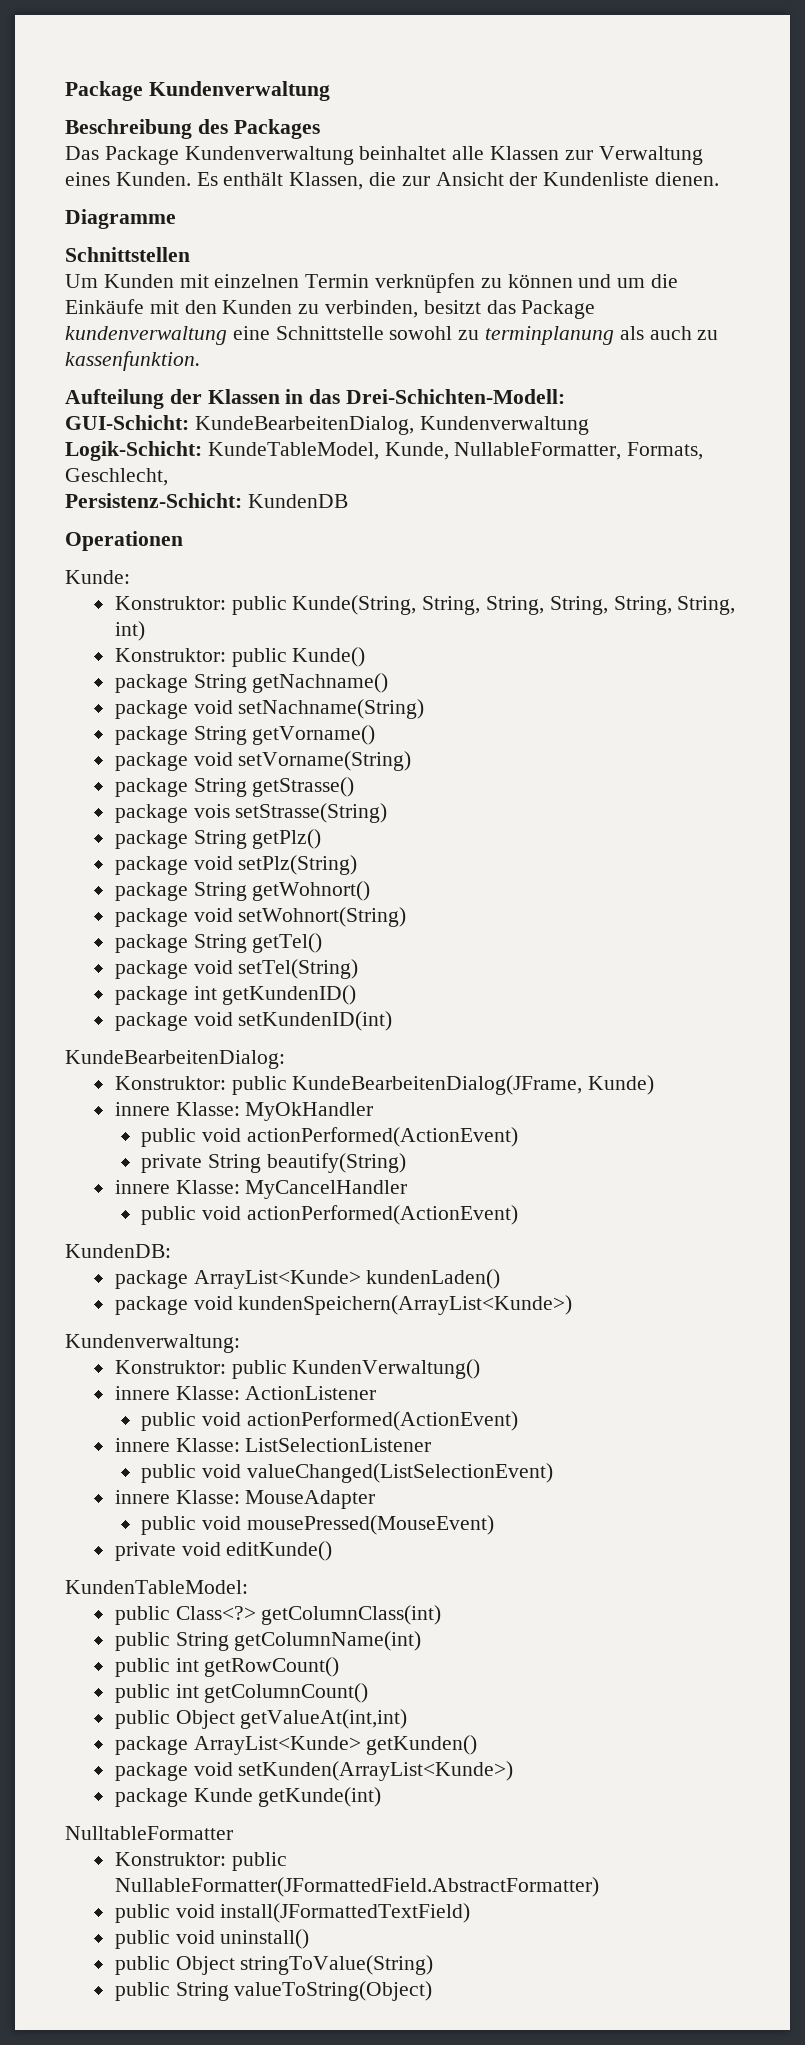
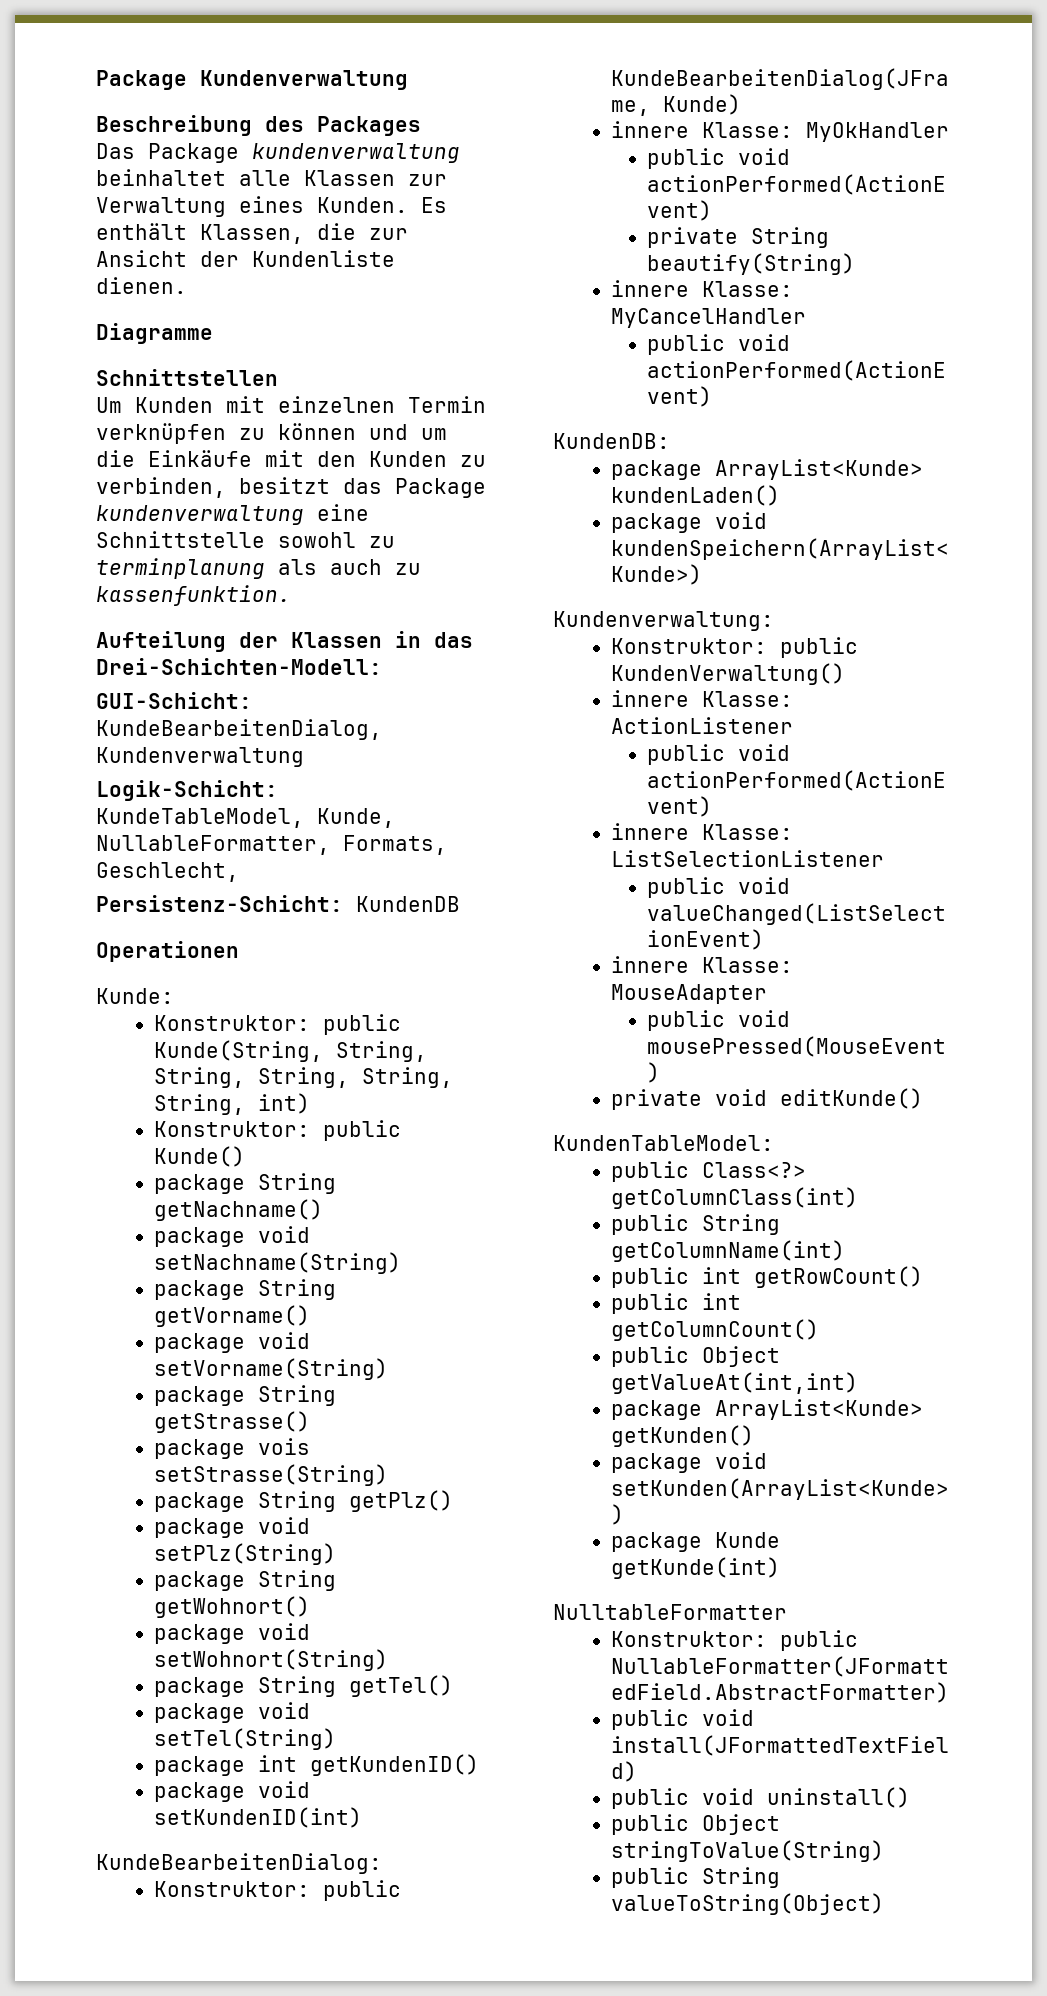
- Das Package Kundenverwaltung beinhaltet alle Klassen zur Verwaltung eines Kunden.
+ Das Package kundenverwaltung beinhaltet alle Klassen zur Verwaltung eines Kunden.

